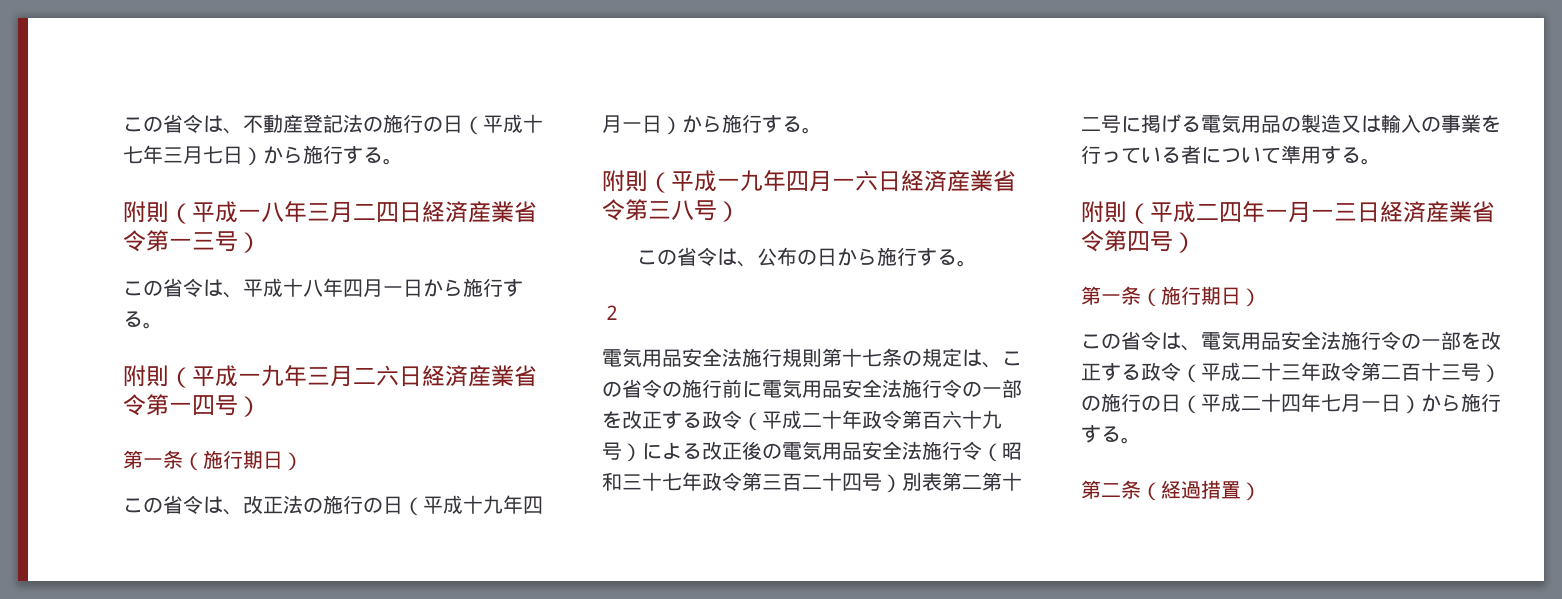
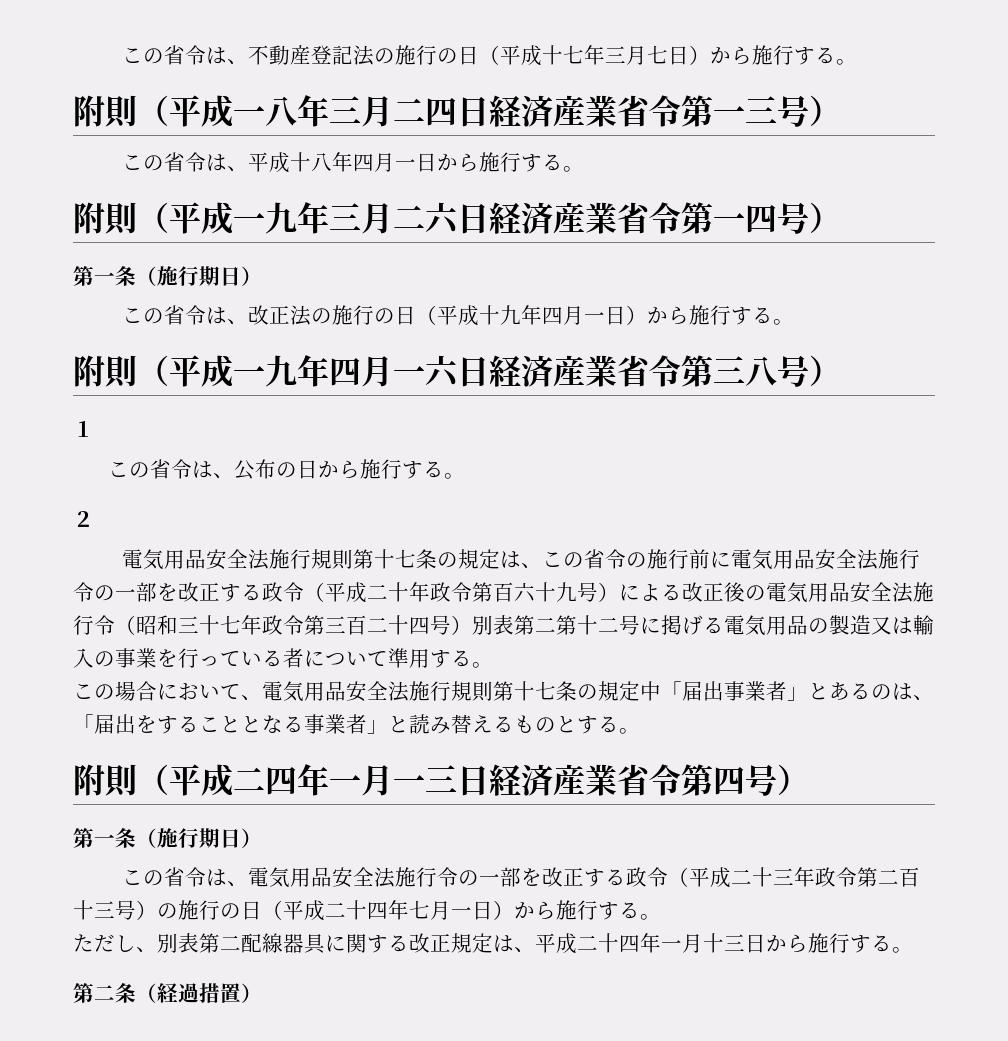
+ １
+ この場合において、電気用品安全法施行規則第十七条の規定中「届出事業者」とあるのは、「届出をすることとなる事業者」と読み替えるものとする。
+ ただし、別表第二配線器具に関する改正規定は、平成二十四年一月十三日から施行する。

